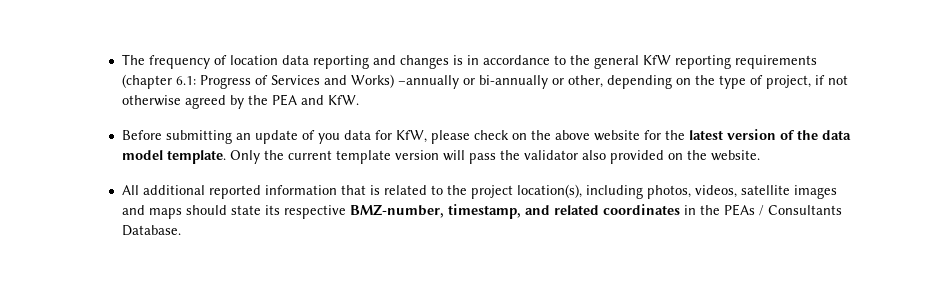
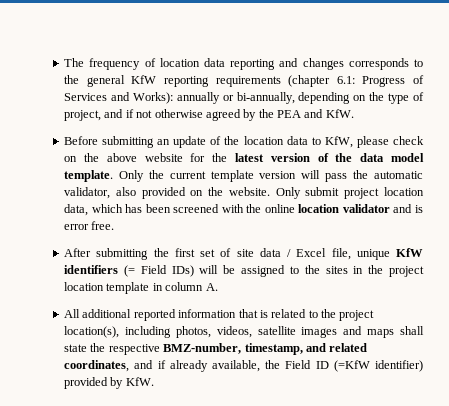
- The frequency of location data reporting and changes is in accordance to the general KfW reporting requirements (chapter 6.1: Progress of Services and Works) –annually or bi-annually or other, depending on the type of project, if not otherwise agreed by the PEA and KfW.
+ The frequency of location data reporting and changes corresponds to the general KfW reporting requirements (chapter 6.1: Progress of Services and Works): annually or bi-annually, depending on the type of project, and if not otherwise agreed by the PEA and KfW.
- Before submitting an update of you data for KfW, please check on the above website for the latest version of the data model template.
+ Before submitting an update of the location data to KfW, please check on the above website for the latest version of the data model template.
- Only the current template version will pass the validator also provided on the website.
+ Only the current template version will pass the automatic validator, also provided on the website. Only submit project location data, which has been screened with the online location validator and is error free.
+ After submitting the first set of site data / Excel file, unique KfW identifiers (= Field IDs) will be assigned to the sites in the project location template in column A.
- All additional reported information that is related to the project location(s), including photos, videos, satellite images and maps should state its respective BMZ-number, timestamp, and related coordinates in the PEAs / Consultants Database.
+ All additional reported information that is related to the project location(s), including photos, videos, satellite images and maps shall state the respective BMZ-number, timestamp, and related coordinates, and if already available, the Field ID (=KfW identifier) provided by KfW.

